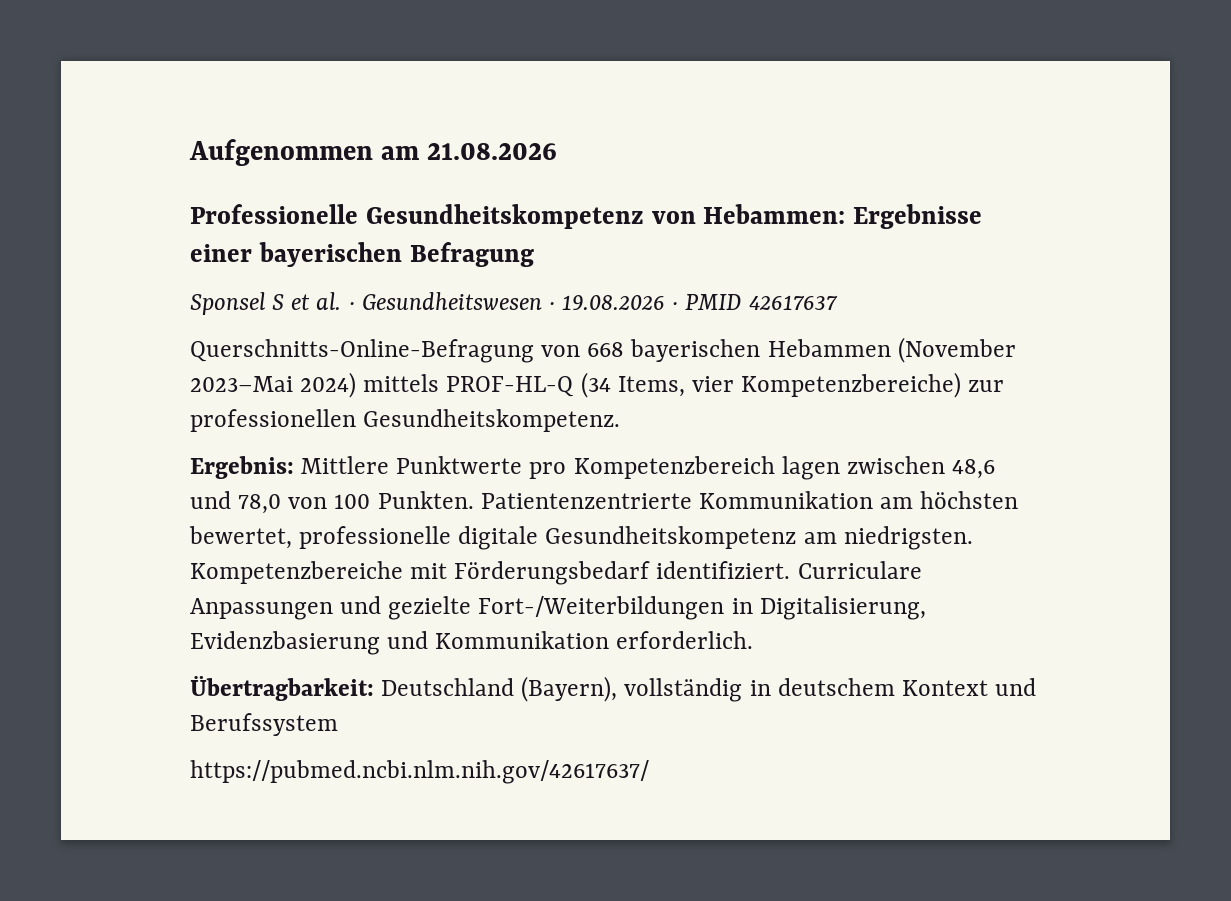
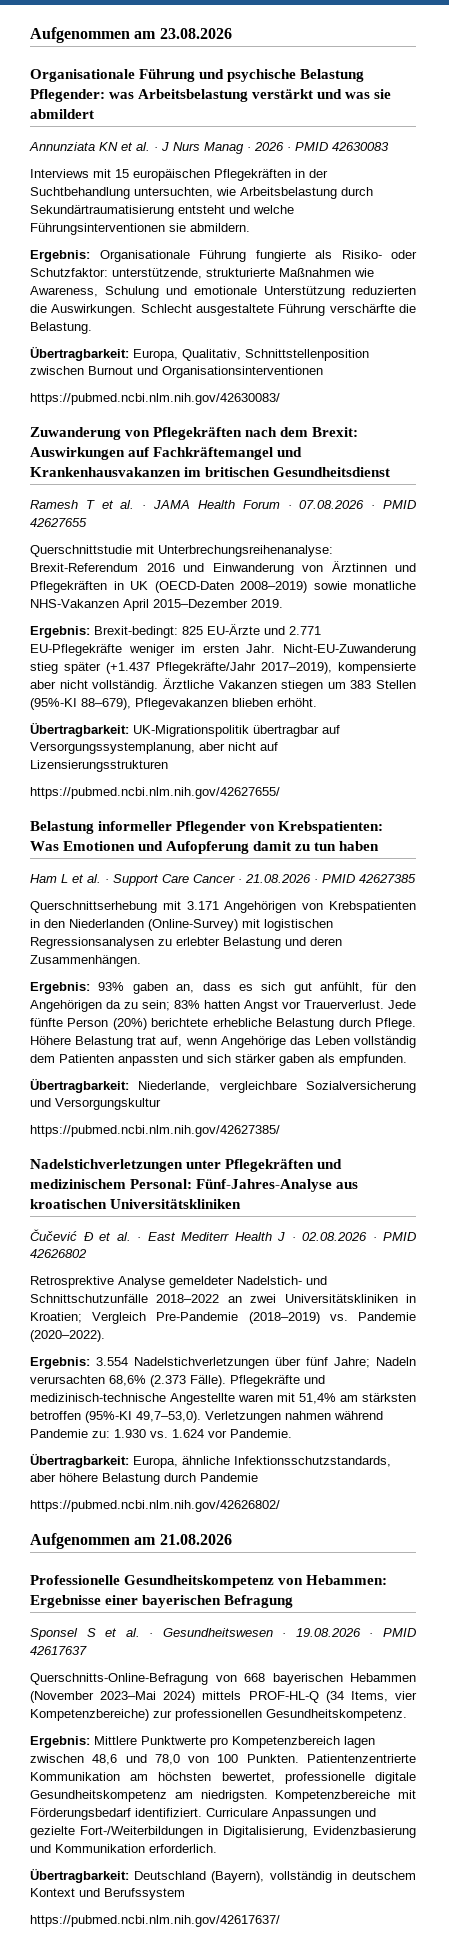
+ Aufgenommen am 23.08.2026
+ Organisationale Führung und psychische Belastung Pflegender: was Arbeitsbelastung verstärkt und was sie abmildert
+ Annunziata KN et al. · J Nurs Manag · 2026 · PMID 42630083
+ Interviews mit 15 europäischen Pflegekräften in der Suchtbehandlung untersuchten, wie Arbeitsbelastung durch Sekundärtraumatisierung entsteht und welche Führungsinterventionen sie abmildern.
+ Ergebnis: Organisationale Führung fungierte als Risiko- oder Schutzfaktor: unterstützende, strukturierte Maßnahmen wie Awareness, Schulung und emotionale Unterstützung reduzierten die Auswirkungen. Schlecht ausgestaltete Führung verschärfte die Belastung.
+ Übertragbarkeit: Europa, Qualitativ, Schnittstellenposition zwischen Burnout und Organisationsinterventionen
+ https://pubmed.ncbi.nlm.nih.gov/42630083/
+ Zuwanderung von Pflegekräften nach dem Brexit: Auswirkungen auf Fachkräftemangel und Krankenhausvakanzen im britischen Gesundheitsdienst
+ Ramesh T et al. · JAMA Health Forum · 07.08.2026 · PMID 42627655
+ Querschnittstudie mit Unterbrechungsreihenanalyse: Brexit-Referendum 2016 und Einwanderung von Ärztinnen und Pflegekräften in UK (OECD-Daten 2008–2019) sowie monatliche NHS-Vakanzen April 2015–Dezember 2019.
+ Ergebnis: Brexit-bedingt: 825 EU-Ärzte und 2.771 EU-Pflegekräfte weniger im ersten Jahr. Nicht-EU-Zuwanderung stieg später (+1.437 Pflegekräfte/Jahr 2017–2019), kompensierte aber nicht vollständig. Ärztliche Vakanzen stiegen um 383 Stellen (95%-KI 88–679), Pflegevakanzen blieben erhöht.
+ Übertragbarkeit: UK-Migrationspolitik übertragbar auf Versorgungssystemplanung, aber nicht auf Lizensierungsstrukturen
+ https://pubmed.ncbi.nlm.nih.gov/42627655/
+ Belastung informeller Pflegender von Krebspatienten: Was Emotionen und Aufopferung damit zu tun haben
+ Ham L et al. · Support Care Cancer · 21.08.2026 · PMID 42627385
+ Querschnittserhebung mit 3.171 Angehörigen von Krebspatienten in den Niederlanden (Online-Survey) mit logistischen Regressionsanalysen zu erlebter Belastung und deren Zusammenhängen.
+ Ergebnis: 93% gaben an, dass es sich gut anfühlt, für den Angehörigen da zu sein; 83% hatten Angst vor Trauerverlust. Jede fünfte Person (20%) berichtete erhebliche Belastung durch Pflege. Höhere Belastung trat auf, wenn Angehörige das Leben vollständig dem Patienten anpassten und sich stärker gaben als empfunden.
+ Übertragbarkeit: Niederlande, vergleichbare Sozialversicherung und Versorgungskultur
+ https://pubmed.ncbi.nlm.nih.gov/42627385/
+ Nadelstichverletzungen unter Pflegekräften und medizinischem Personal: Fünf-Jahres-Analyse aus kroatischen Universitätskliniken
+ Čučević Đ et al. · East Mediterr Health J · 02.08.2026 · PMID 42626802
+ Retrosprektive Analyse gemeldeter Nadelstich- und Schnittschutzunfälle 2018–2022 an zwei Universitätskliniken in Kroatien; Vergleich Pre-Pandemie (2018–2019) vs. Pandemie (2020–2022).
+ Ergebnis: 3.554 Nadelstichverletzungen über fünf Jahre; Nadeln verursachten 68,6% (2.373 Fälle). Pflegekräfte und medizinisch-technische Angestellte waren mit 51,4% am stärksten betroffen (95%-KI 49,7–53,0). Verletzungen nahmen während Pandemie zu: 1.930 vs. 1.624 vor Pandemie.
+ Übertragbarkeit: Europa, ähnliche Infektionsschutzstandards, aber höhere Belastung durch Pandemie
+ https://pubmed.ncbi.nlm.nih.gov/42626802/

